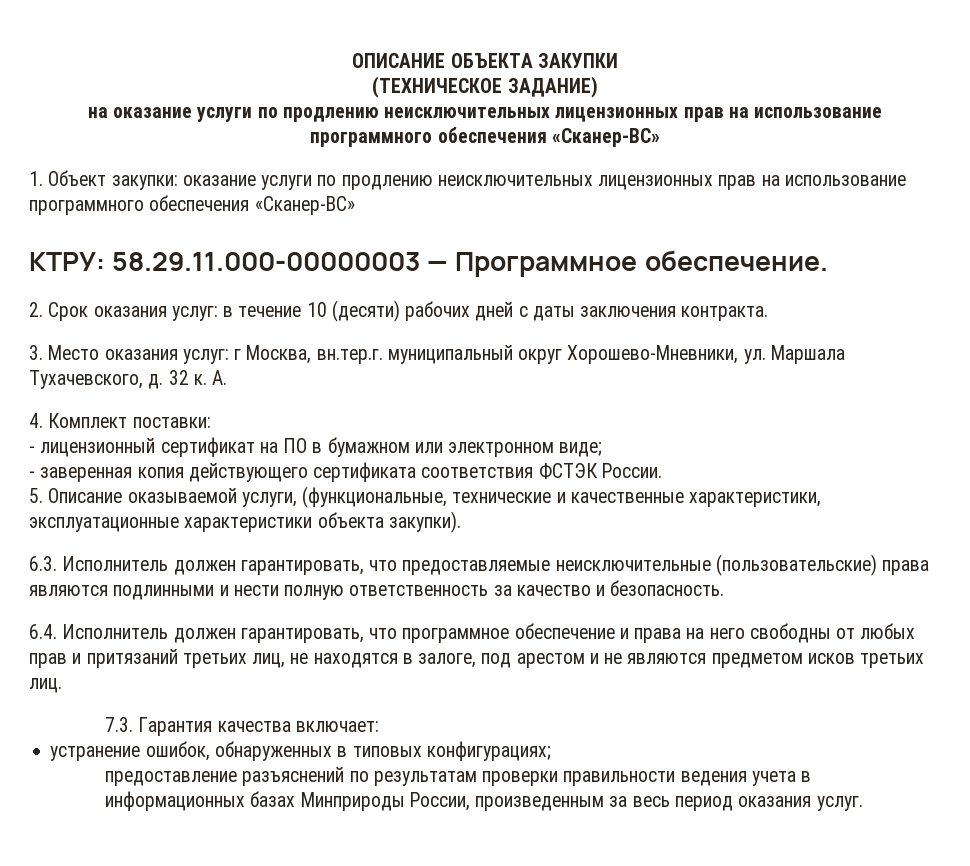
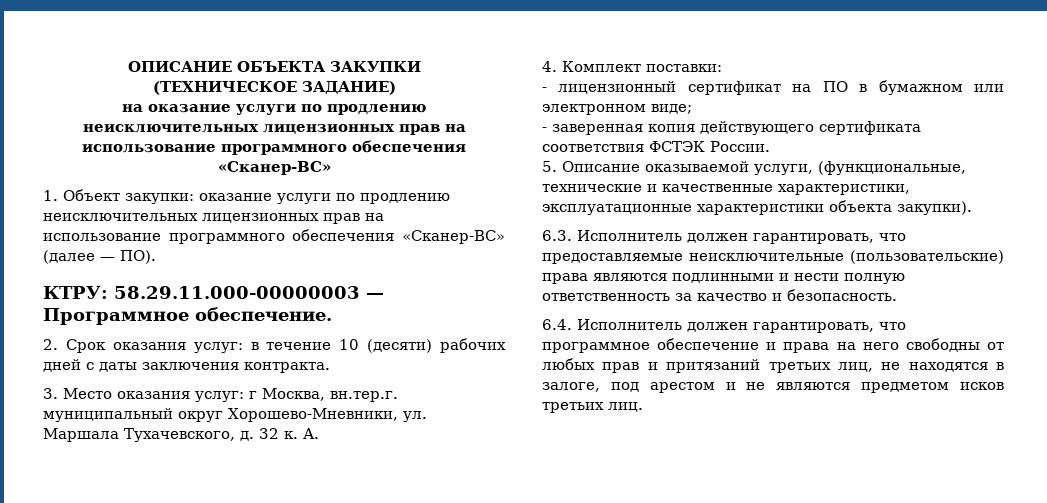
- 1. Объект закупки: оказание услуги по продлению неисключительных лицензионных прав на использование программного обеспечения «Сканер-ВС»
+ 1. Объект закупки: оказание услуги по продлению неисключительных лицензионных прав на использование программного обеспечения «Сканер-ВС» (далее — ПО).
- 7.3. Гарантия качества включает:
- устранение ошибок, обнаруженных в типовых конфигурациях;
- предоставление разъяснений по результатам проверки правильности ведения учета в информационных базах Минприроды России, произведенным за весь период оказания услуг.

